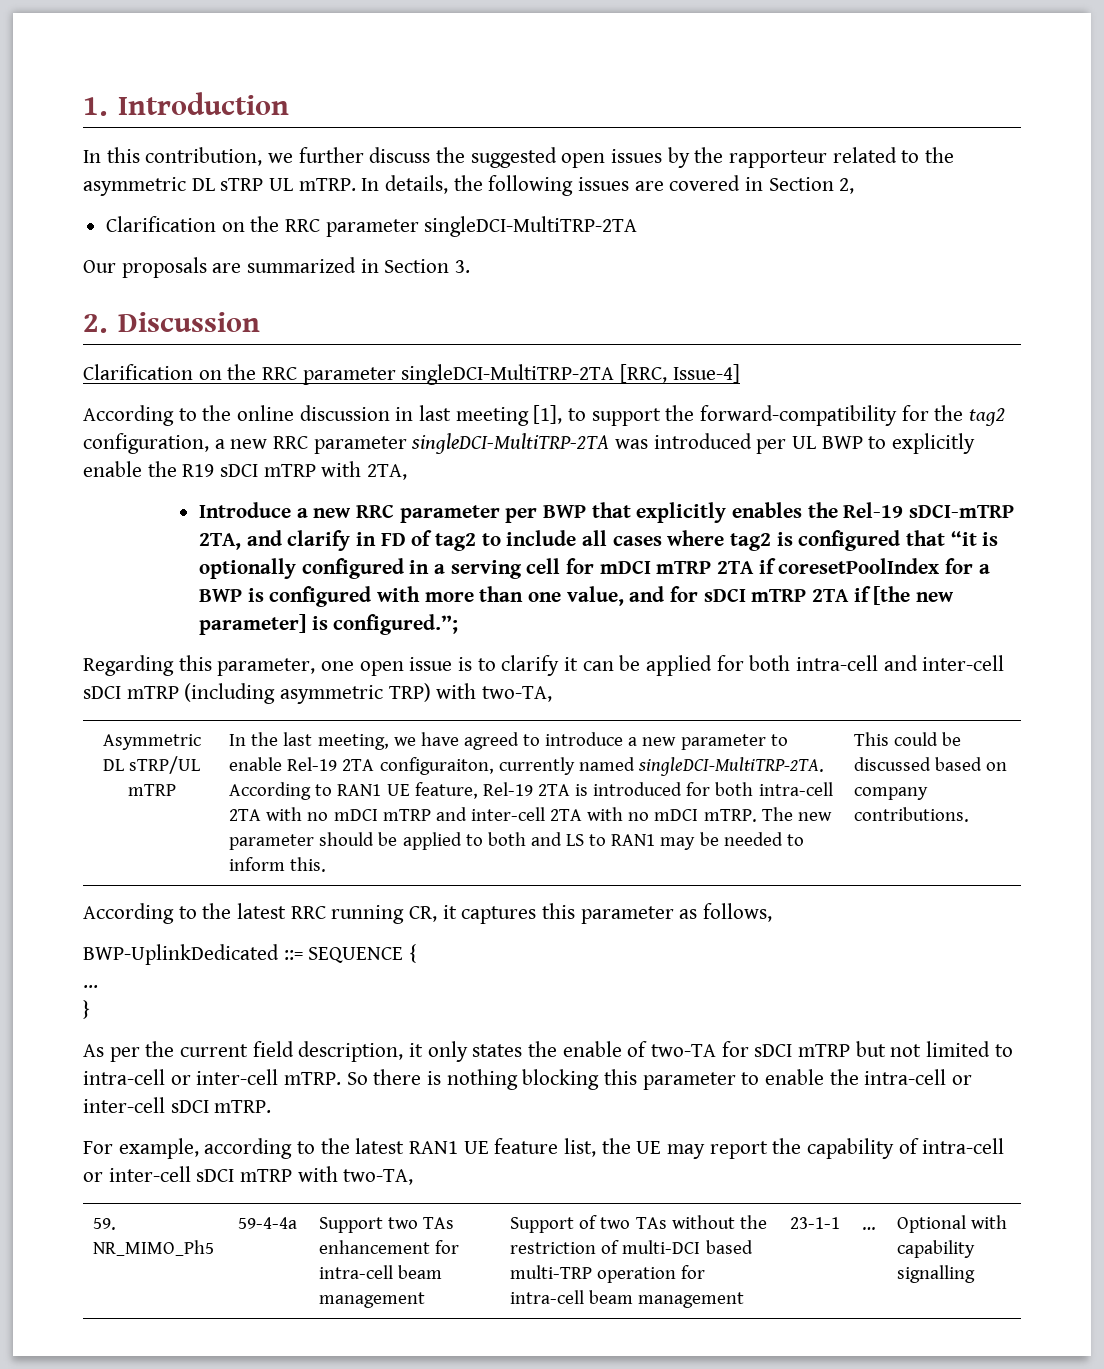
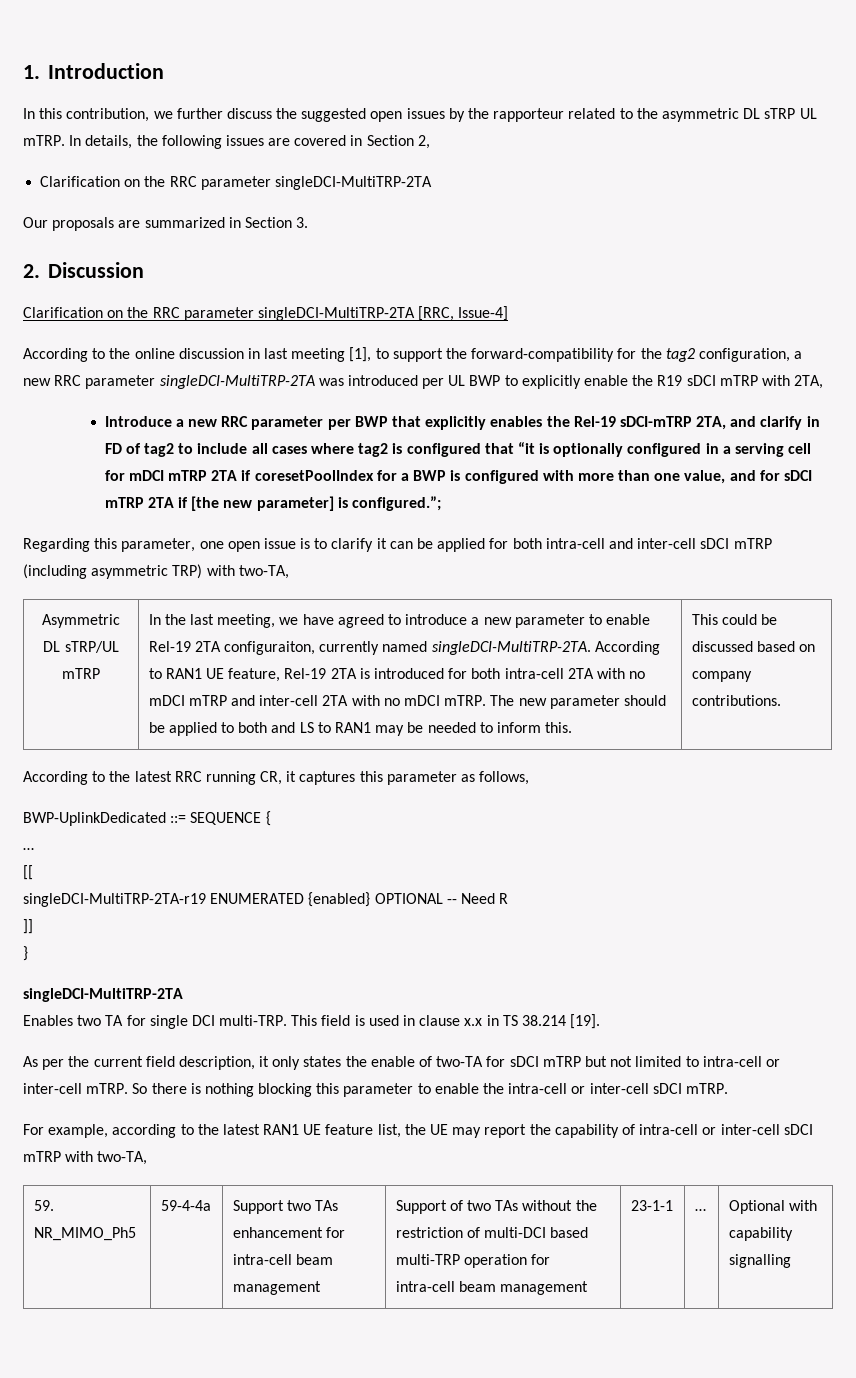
+ [[
+ singleDCI-MultiTRP-2TA-r19 ENUMERATED {enabled} OPTIONAL -- Need R
+ ]]
  }
+ singleDCI-MultiTRP-2TA
+ Enables two TA for single DCI multi-TRP. This field is used in clause x.x in TS 38.214 [19].

